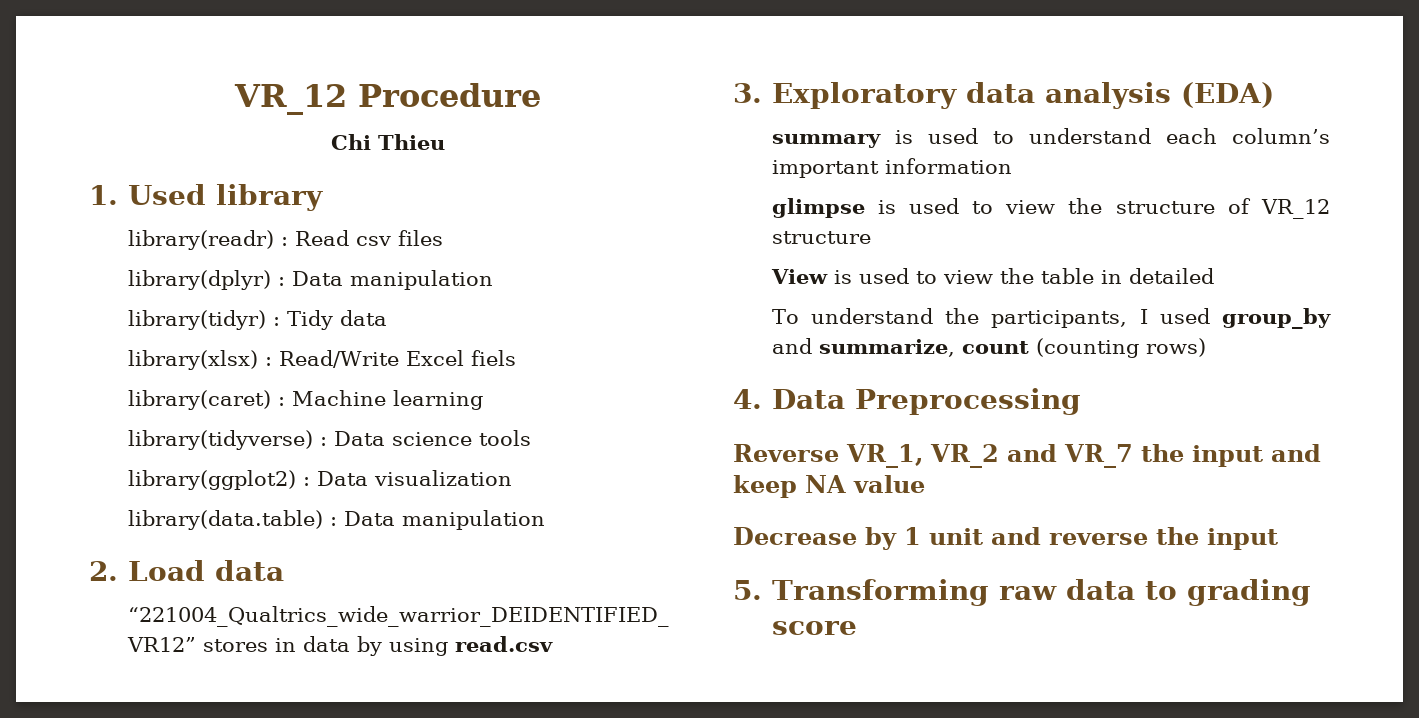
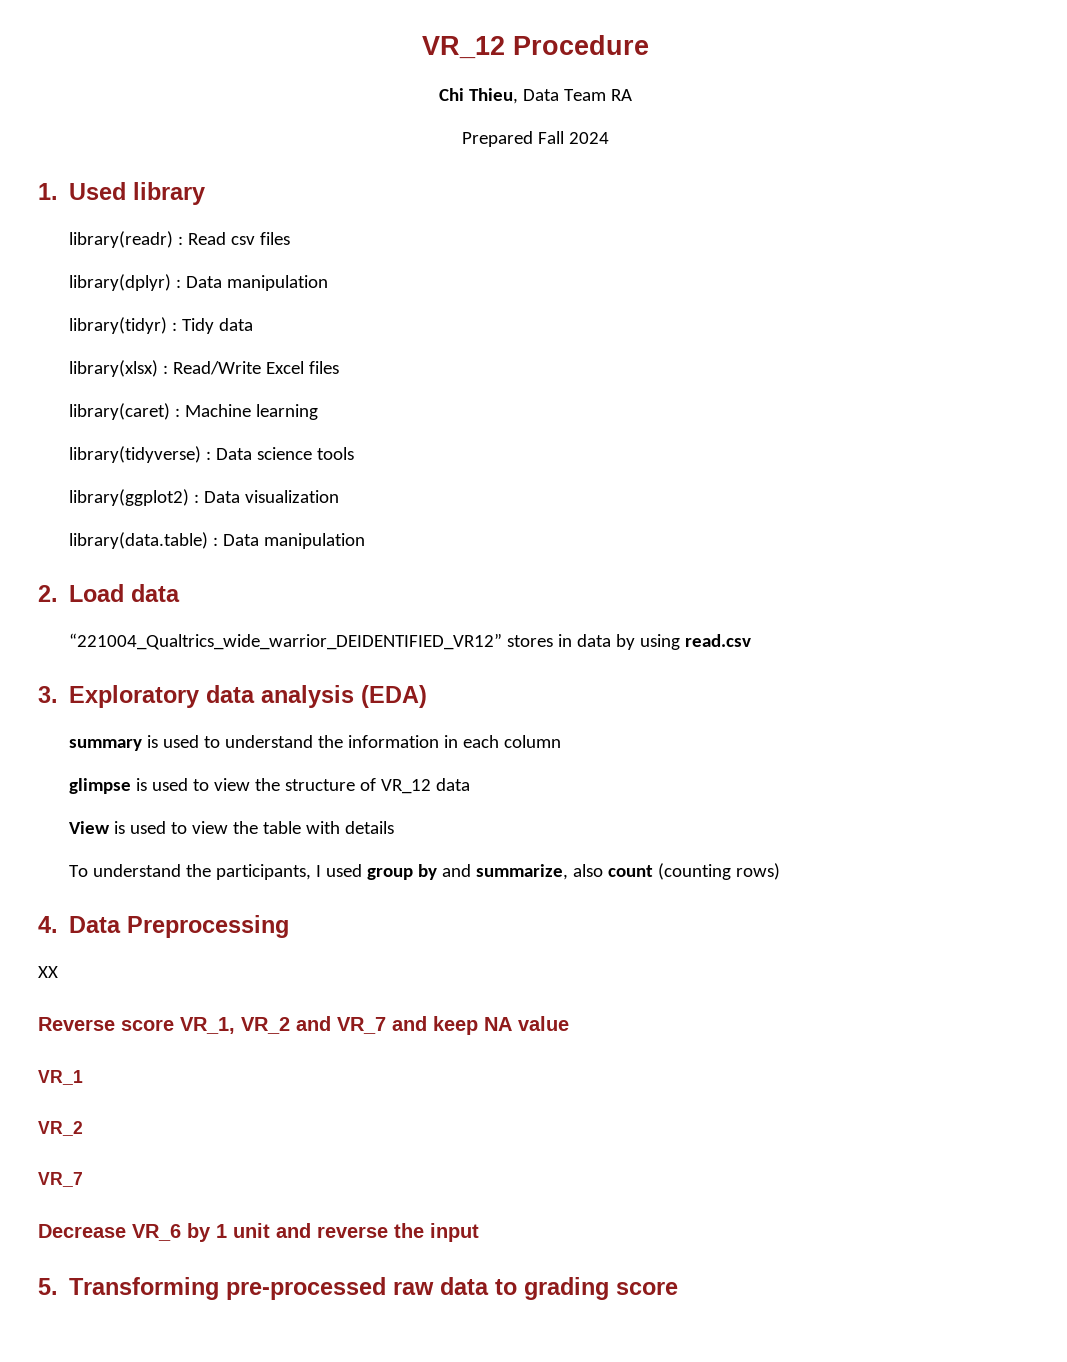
- Chi Thieu
+ Chi Thieu, Data Team RA
+ Prepared Fall 2024
- library(xlsx) : Read/Write Excel fiels
+ library(xlsx) : Read/Write Excel files
- summary is used to understand each column’s important information
+ summary is used to understand the information in each column
- glimpse is used to view the structure of VR_12 structure
+ glimpse is used to view the structure of VR_12 data
- View is used to view the table in detailed
+ View is used to view the table with details
- To understand the participants, I used group_by and summarize, count (counting rows)
+ To understand the participants, I used group by and summarize, also count (counting rows)
+ XX
- Reverse VR_1, VR_2 and VR_7 the input and keep NA value
+ Reverse score VR_1, VR_2 and VR_7 and keep NA value
+ VR_1
+ VR_2
+ VR_7
- Decrease by 1 unit and reverse the input
+ Decrease VR_6 by 1 unit and reverse the input
- 5. Transforming raw data to grading score
+ 5. Transforming pre-processed raw data to grading score

